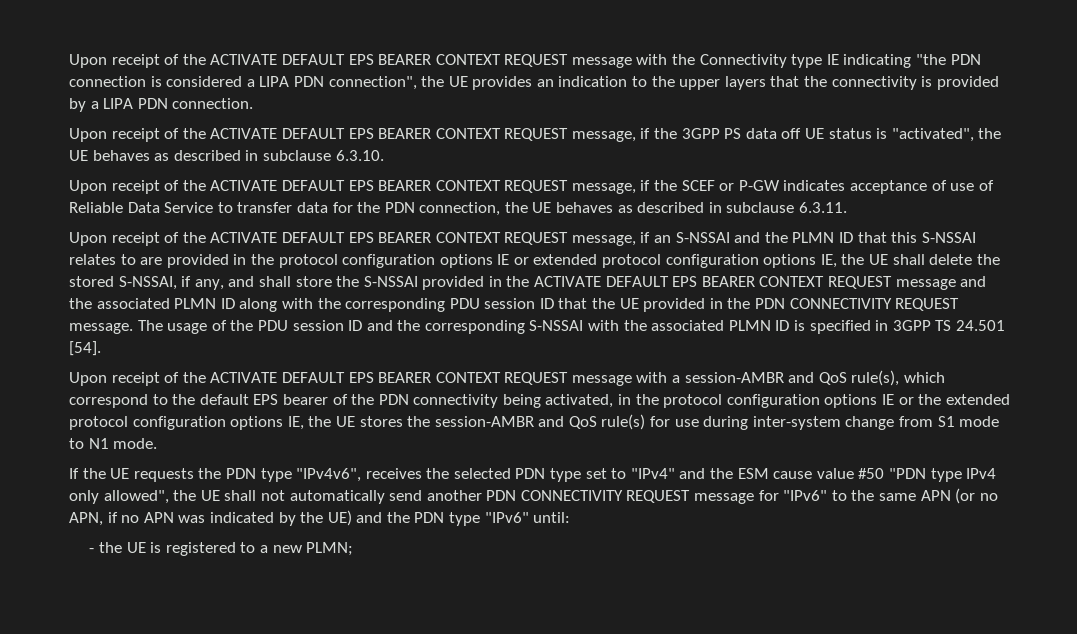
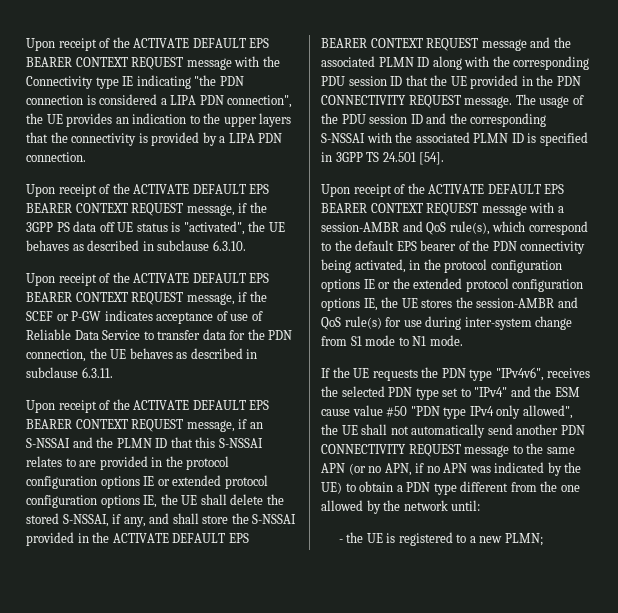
- If the UE requests the PDN type "IPv4v6", receives the selected PDN type set to "IPv4" and the ESM cause value #50 "PDN type IPv4 only allowed", the UE shall not automatically send another PDN CONNECTIVITY REQUEST message for "IPv6" to the same APN (or no APN, if no APN was indicated by the UE) and the PDN type "IPv6" until:
+ If the UE requests the PDN type "IPv4v6", receives the selected PDN type set to "IPv4" and the ESM cause value #50 "PDN type IPv4 only allowed", the UE shall not automatically send another PDN CONNECTIVITY REQUEST message to the same APN (or no APN, if no APN was indicated by the UE) to obtain a PDN type different from the one allowed by the network until:

